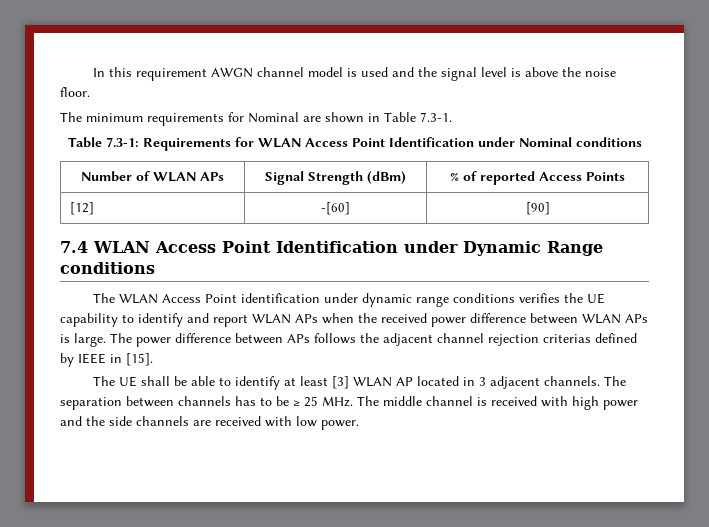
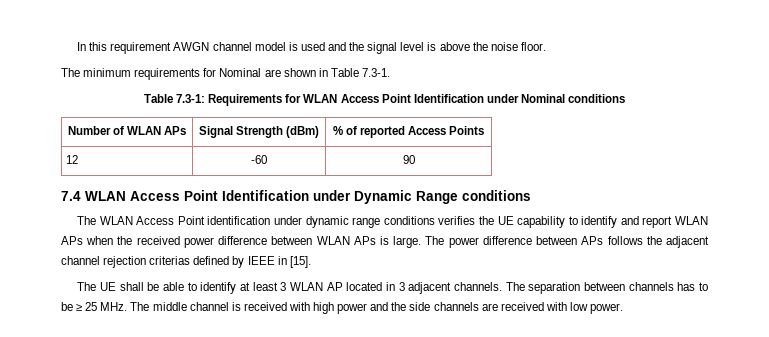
- [12] | -[60] | [90]
+ 12 | -60 | 90
- The UE shall be able to identify at least [3] WLAN AP located in 3 adjacent channels.
+ The UE shall be able to identify at least 3 WLAN AP located in 3 adjacent channels.

